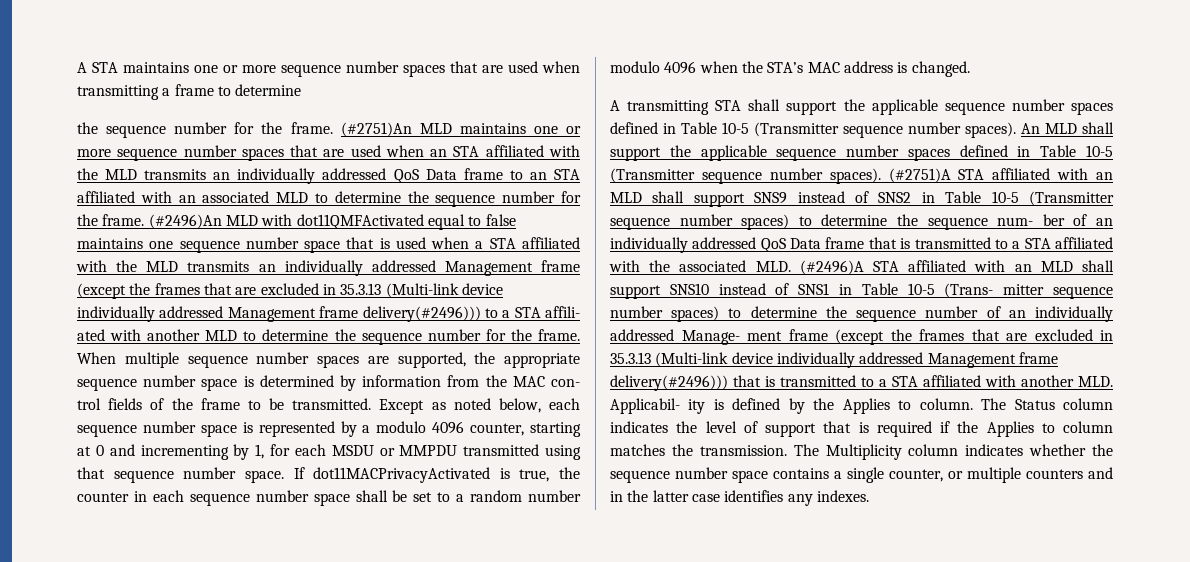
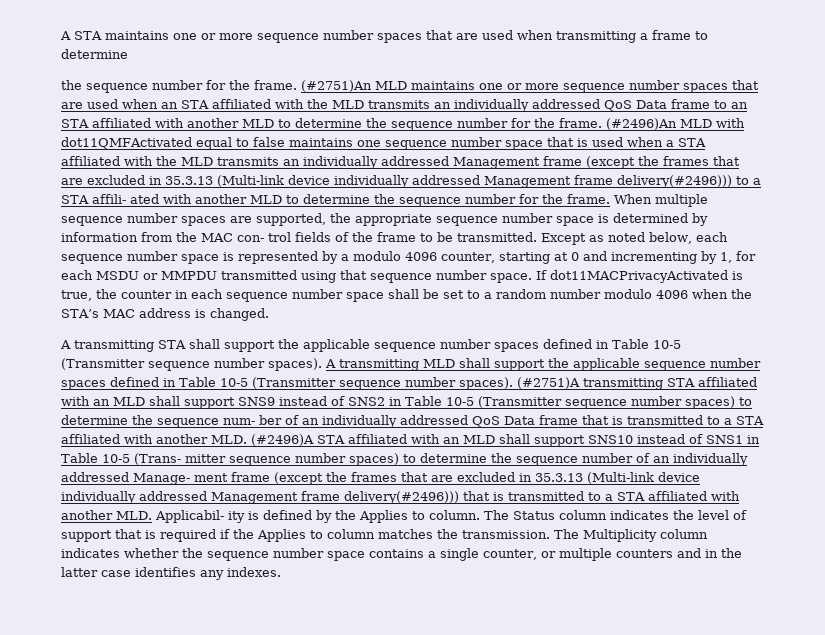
- (#2751)An MLD maintains one or more sequence number spaces that are used when an STA affiliated with the MLD transmits an individually addressed QoS Data frame to an STA affiliated with an associated MLD to determine the sequence number for the frame.
+ (#2751)An MLD maintains one or more sequence number spaces that are used when an STA affiliated with the MLD transmits an individually addressed QoS Data frame to an STA affiliated with another MLD to determine the sequence number for the frame.
- An MLD shall support the applicable sequence number spaces defined in Table 10-5 (Transmitter sequence number spaces).
+ A transmitting MLD shall support the applicable sequence number spaces defined in Table 10-5 (Transmitter sequence number spaces).
- (#2751)A STA affiliated with an MLD shall support SNS9 instead of SNS2 in Table 10-5 (Transmitter sequence number spaces) to determine the sequence num- ber of an individually addressed QoS Data frame that is transmitted to a STA affiliated with the associated MLD. (#2496)A STA affiliated with an MLD shall support SNS10 instead of SNS1 in Table 10-5 (Trans- mitter sequence number spaces) to determine the sequence number of an individually addressed Manage- ment frame (except the frames that are excluded in 35.3.13 (Multi-link device individually addressed Management frame delivery(#2496))) that is transmitted to a STA affiliated with another MLD. Applicabil- ity is defined by the Applies to column.
+ (#2751)A transmitting STA affiliated with an MLD shall support SNS9 instead of SNS2 in Table 10-5 (Transmitter sequence number spaces) to determine the sequence num- ber of an individually addressed QoS Data frame that is transmitted to a STA affiliated with another MLD. (#2496)A STA affiliated with an MLD shall support SNS10 instead of SNS1 in Table 10-5 (Trans- mitter sequence number spaces) to determine the sequence number of an individually addressed Manage- ment frame (except the frames that are excluded in 35.3.13 (Multi-link device individually addressed Management frame delivery(#2496))) that is transmitted to a STA affiliated with another MLD. Applicabil- ity is defined by the Applies to column.

